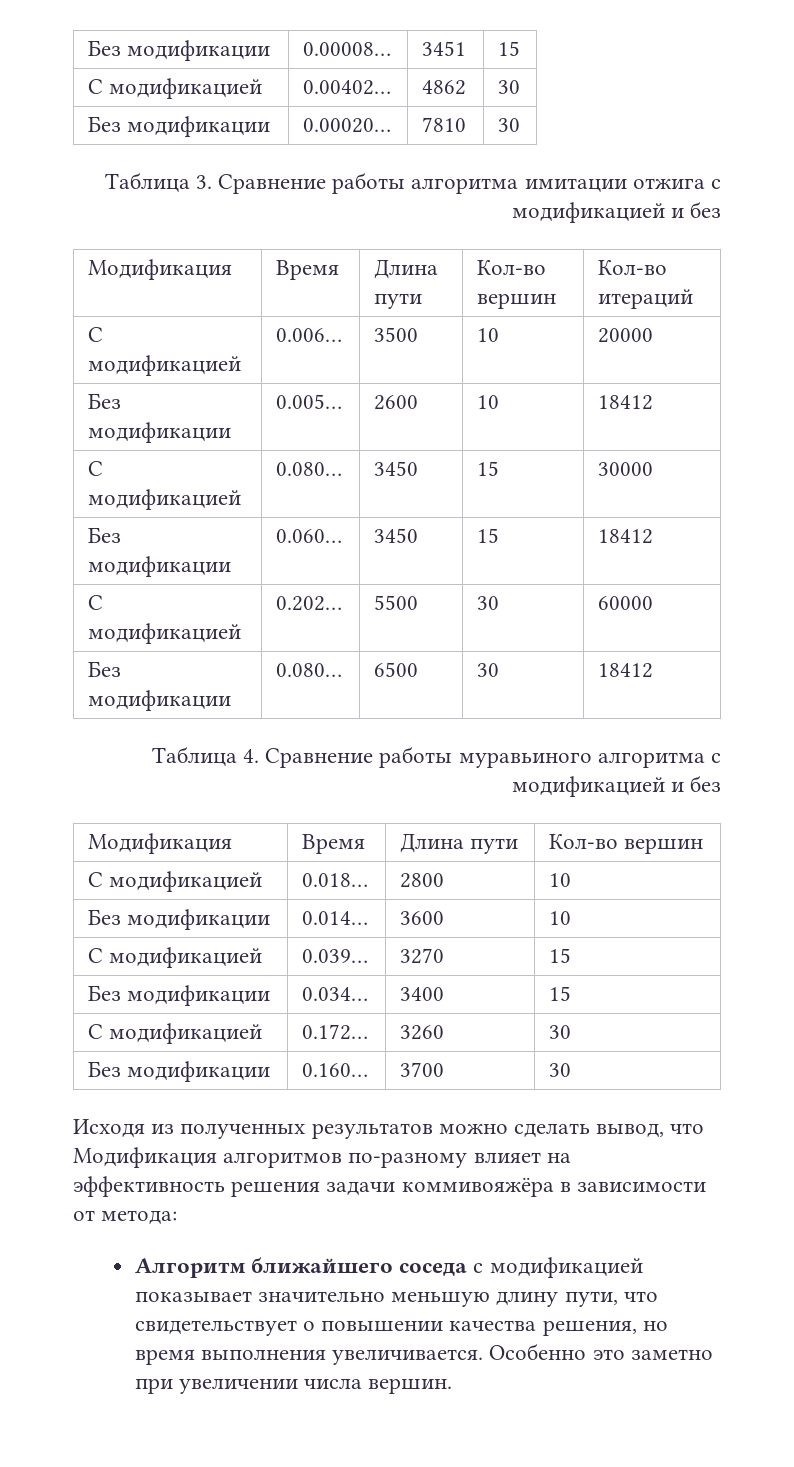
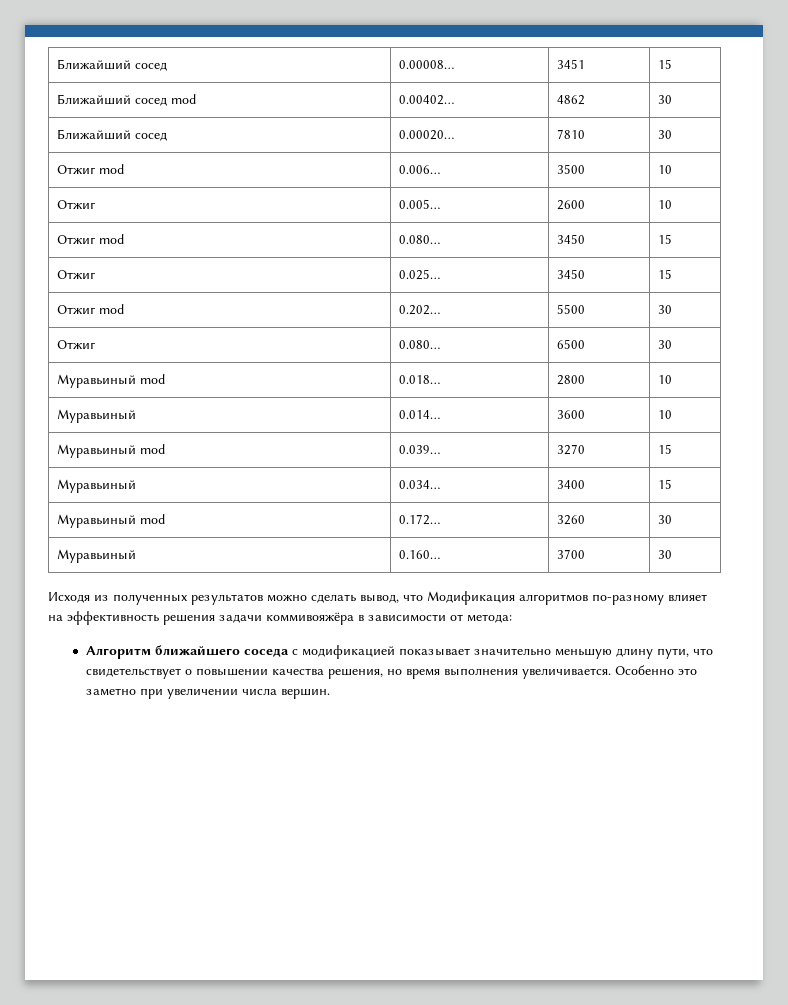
- Без модификации | 0.00008… | 3451 | 15
+ Ближайший сосед | 0.00008… | 3451 | 15
- С модификацией | 0.00402… | 4862 | 30
+ Ближайший сосед mod | 0.00402… | 4862 | 30
- Без модификации | 0.00020… | 7810 | 30
+ Ближайший сосед | 0.00020… | 7810 | 30
- Таблица 3. Сравнение работы алгоритма имитации отжига с модификацией и без
- Модификация | Время | Длина пути | Кол-во вершин | Кол-во итераций
- С модификацией | 0.006… | 3500 | 10 | 20000
- Без модификации | 0.005… | 2600 | 10 | 18412
- С модификацией | 0.080… | 3450 | 15 | 30000
- Без модификации | 0.060… | 3450 | 15 | 18412
- С модификацией | 0.202… | 5500 | 30 | 60000
- Без модификации | 0.080… | 6500 | 30 | 18412
- Таблица 4. Сравнение работы муравьиного алгоритма с модификацией и без
- Модификация | Время | Длина пути | Кол-во вершин
- С модификацией | 0.018… | 2800 | 10
+ Отжиг mod | 0.006… | 3500 | 10
+ Отжиг | 0.005… | 2600 | 10
+ Отжиг mod | 0.080… | 3450 | 15
+ Отжиг | 0.025… | 3450 | 15
+ Отжиг mod | 0.202… | 5500 | 30
+ Отжиг | 0.080… | 6500 | 30
+ Муравьиный mod | 0.018… | 2800 | 10
- Без модификации | 0.014… | 3600 | 10
+ Муравьиный | 0.014… | 3600 | 10
- С модификацией | 0.039… | 3270 | 15
+ Муравьиный mod | 0.039… | 3270 | 15
- Без модификации | 0.034… | 3400 | 15
+ Муравьиный | 0.034… | 3400 | 15
- С модификацией | 0.172… | 3260 | 30
+ Муравьиный mod | 0.172… | 3260 | 30
- Без модификации | 0.160… | 3700 | 30
+ Муравьиный | 0.160… | 3700 | 30

